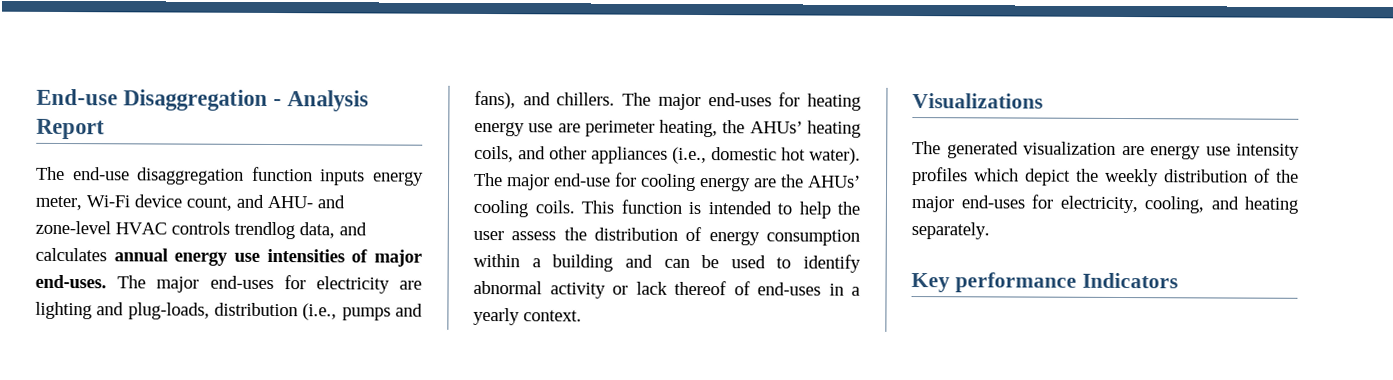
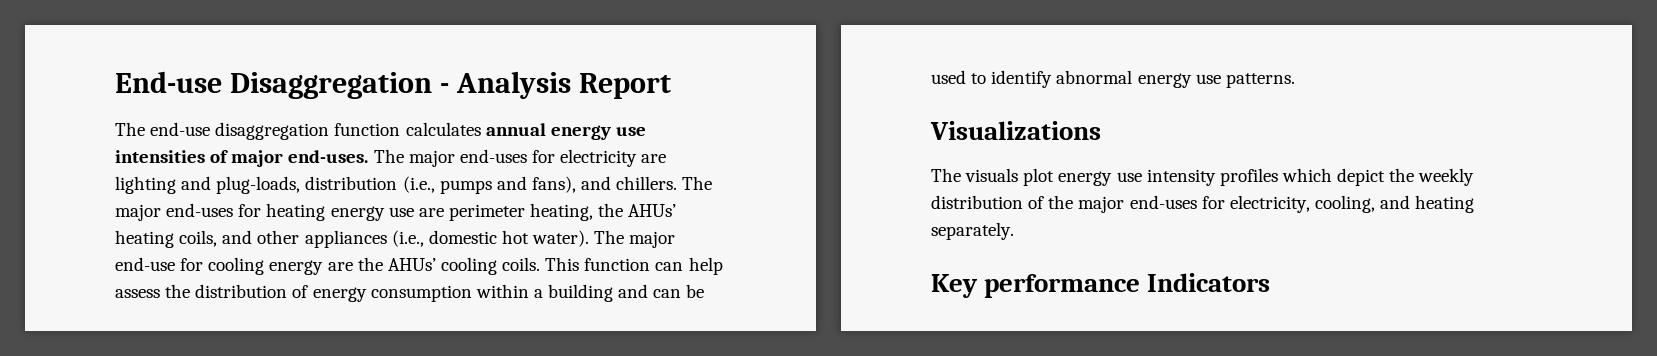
- The end-use disaggregation function inputs energy meter, Wi-Fi device count, and AHU- and zone-level HVAC controls trendlog data, and calculates annual energy use intensities of major end-uses.
+ The end-use disaggregation function calculates annual energy use intensities of major end-uses.
- This function is intended to help the user assess the distribution of energy consumption within a building and can be used to identify abnormal activity or lack thereof of end-uses in a yearly context.
+ This function can help assess the distribution of energy consumption within a building and can be used to identify abnormal energy use patterns.
- The generated visualization are energy use intensity profiles which depict the weekly distribution of the major end-uses for electricity, cooling, and heating separately.
+ The visuals plot energy use intensity profiles which depict the weekly distribution of the major end-uses for electricity, cooling, and heating separately.

